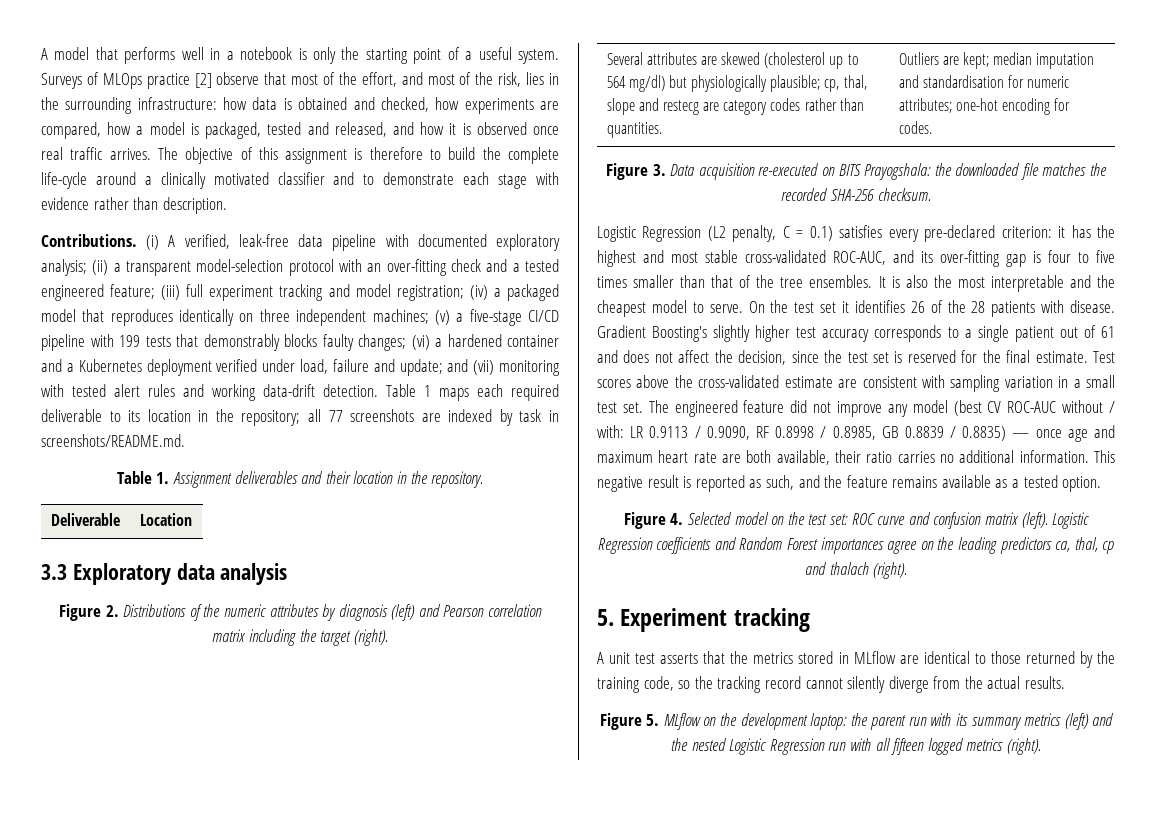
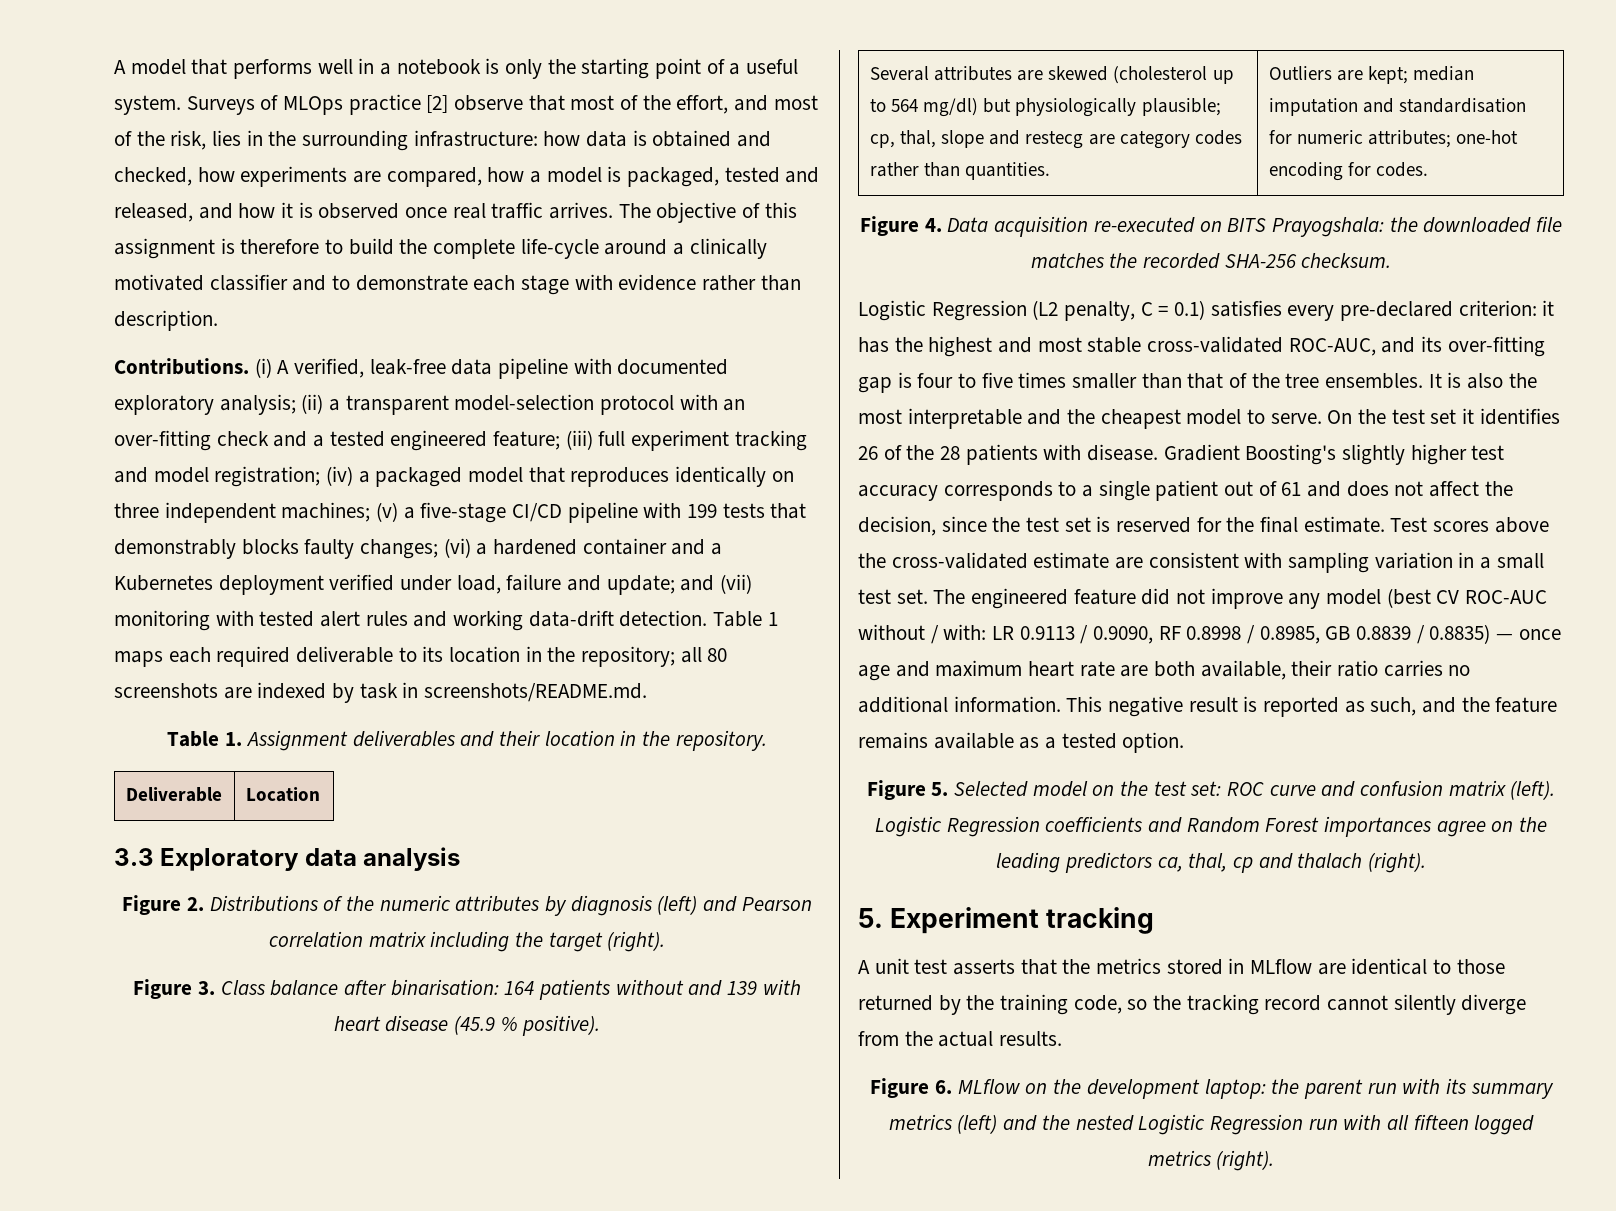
- Table 1 maps each required deliverable to its location in the repository; all 77 screenshots are indexed by task in screenshots/README.md.
+ Table 1 maps each required deliverable to its location in the repository; all 80 screenshots are indexed by task in screenshots/README.md.
+ Figure 3. Class balance after binarisation: 164 patients without and 139 with heart disease (45.9 % positive).
- Figure 3. Data acquisition re-executed on BITS Prayogshala: the downloaded file matches the recorded SHA-256 checksum.
+ Figure 4. Data acquisition re-executed on BITS Prayogshala: the downloaded file matches the recorded SHA-256 checksum.
- Figure 4. Selected model on the test set: ROC curve and confusion matrix (left).
+ Figure 5. Selected model on the test set: ROC curve and confusion matrix (left).
- Figure 5. MLflow on the development laptop: the parent run with its summary metrics (left) and the nested Logistic Regression run with all fifteen logged metrics (right).
+ Figure 6. MLflow on the development laptop: the parent run with its summary metrics (left) and the nested Logistic Regression run with all fifteen logged metrics (right).

